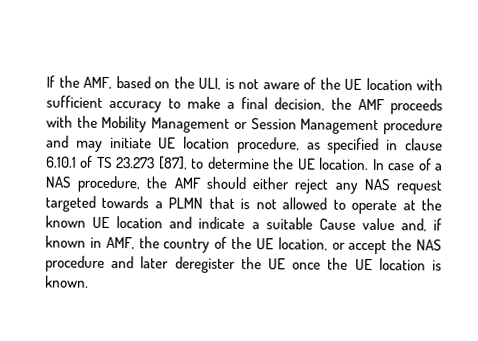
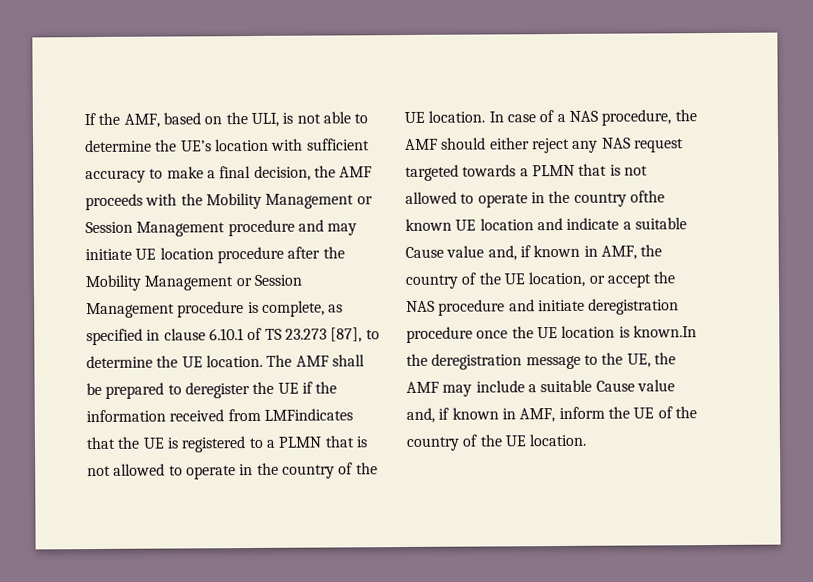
- If the AMF, based on the ULI, is not aware of the UE location with sufficient accuracy to make a final decision, the AMF proceeds with the Mobility Management or Session Management procedure and may initiate UE location procedure, as specified in clause 6.10.1 of TS 23.273 [87], to determine the UE location.
+ If the AMF, based on the ULI, is not able to determine the UE’s location with sufficient accuracy to make a final decision, the AMF proceeds with the Mobility Management or Session Management procedure and may initiate UE location procedure after the Mobility Management or Session Management procedure is complete, as specified in clause 6.10.1 of TS 23.273 [87], to determine the UE location.
+ The AMF shall be prepared to deregister the UE if the information received from LMFindicates that the UE is registered to a PLMN that is not allowed to operate in the country of the UE location.
- In case of a NAS procedure, the AMF should either reject any NAS request targeted towards a PLMN that is not allowed to operate at the known UE location and indicate a suitable Cause value and, if known in AMF, the country of the UE location, or accept the NAS procedure and later deregister the UE once the UE location is known.
+ In case of a NAS procedure, the AMF should either reject any NAS request targeted towards a PLMN that is not allowed to operate in the country ofthe known UE location and indicate a suitable Cause value and, if known in AMF, the country of the UE location, or accept the NAS procedure and initiate deregistration procedure once the UE location is known.In the deregistration message to the UE, the AMF may include a suitable Cause value and, if known in AMF, inform the UE of the country of the UE location.

